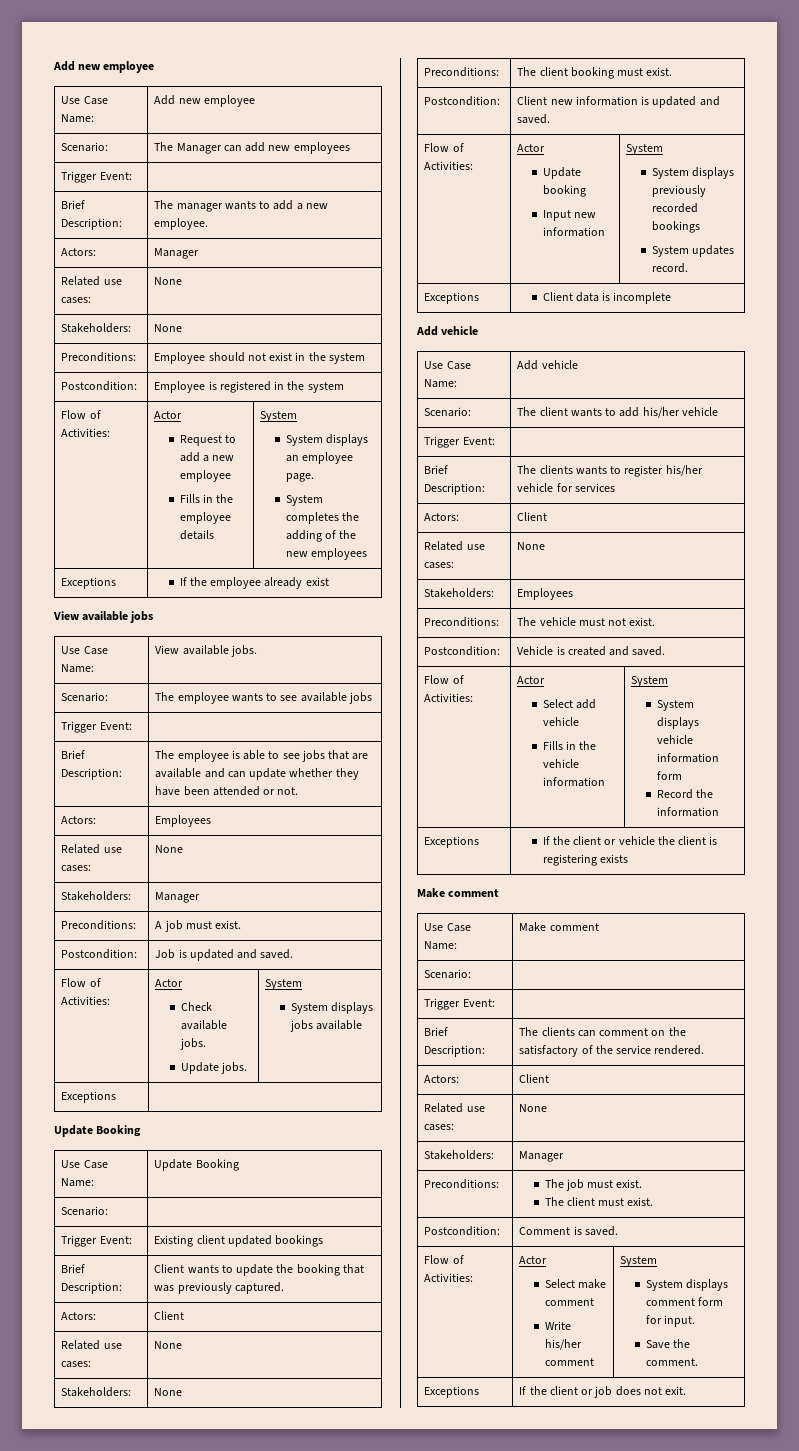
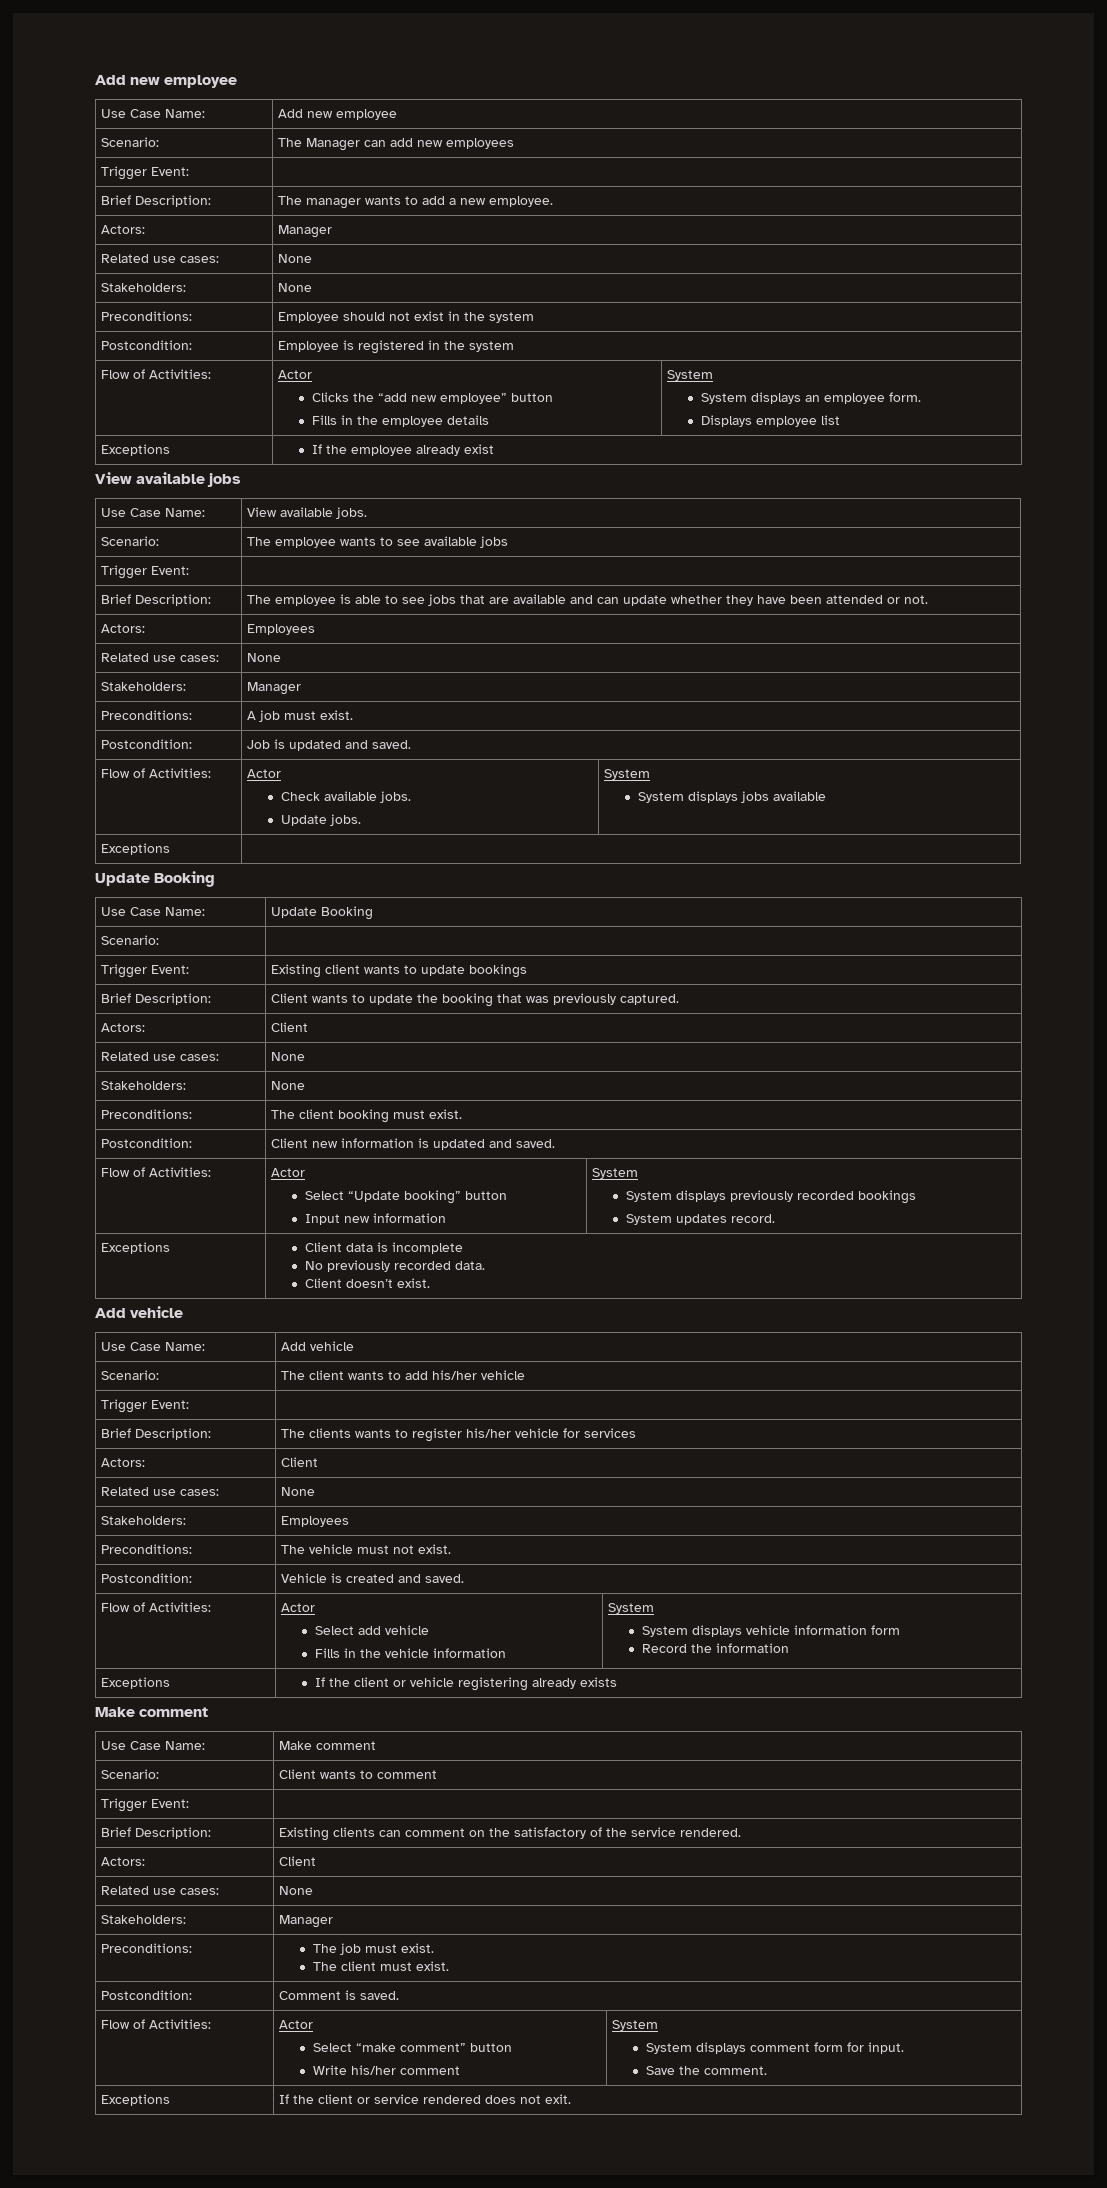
  Postcondition: | Employee is registered in the system
  Flow of Activities: | Actor
- Request to add a new employee
+ Clicks the “add new employee” button
  Fills in the employee details | System
- System displays an employee page.
- System completes the adding of the new employees
+ System displays an employee form.
+ Displays employee list
- Trigger Event: | Existing client updated bookings
+ Trigger Event: | Existing client wants to update bookings
  Postcondition: | Client new information is updated and saved.
  Flow of Activities: | Actor
- Update booking
+ Select “Update booking” button
  Exceptions | Client data is incomplete
+ No previously recorded data.
+ Client doesn’t exist.
- Exceptions | If the client or vehicle the client is registering exists
+ Exceptions | If the client or vehicle registering already exists
  Use Case Name: | Make comment
- Scenario: |
+ Scenario: | Client wants to comment
  Trigger Event: |
- Brief Description: | The clients can comment on the satisfactory of the service rendered.
+ Brief Description: | Existing clients can comment on the satisfactory of the service rendered.
  Postcondition: | Comment is saved.
  Flow of Activities: | Actor
- Select make comment
+ Select “make comment” button
- Exceptions | If the client or job does not exit.
+ Exceptions | If the client or service rendered does not exit.

